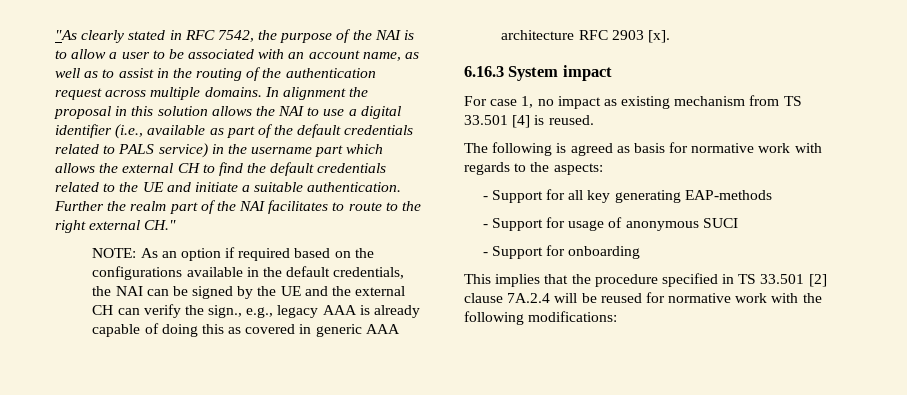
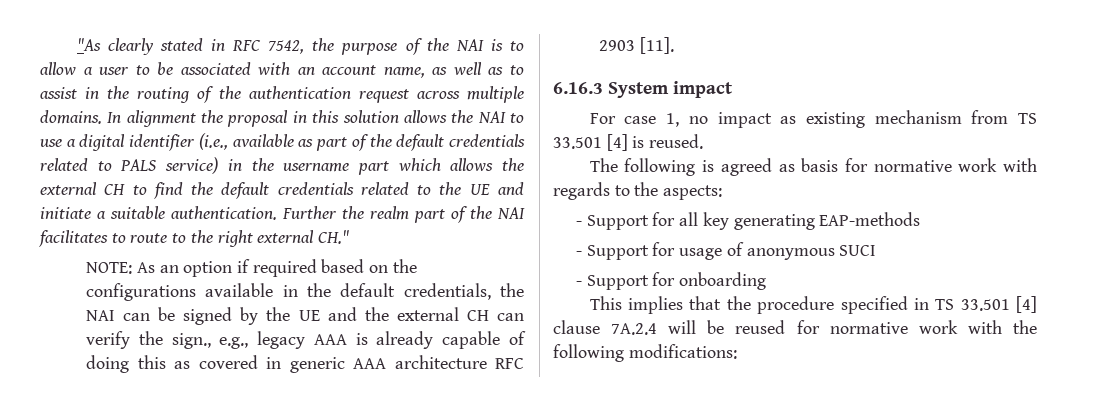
- NOTE: As an option if required based on the configurations available in the default credentials, the NAI can be signed by the UE and the external CH can verify the sign., e.g., legacy AAA is already capable of doing this as covered in generic AAA architecture RFC 2903 [x].
+ NOTE: As an option if required based on the configurations available in the default credentials, the NAI can be signed by the UE and the external CH can verify the sign., e.g., legacy AAA is already capable of doing this as covered in generic AAA architecture RFC 2903 [11].
- This implies that the procedure specified in TS 33.501 [2] clause 7A.2.4 will be reused for normative work with the following modifications:
+ This implies that the procedure specified in TS 33.501 [4] clause 7A.2.4 will be reused for normative work with the following modifications:

